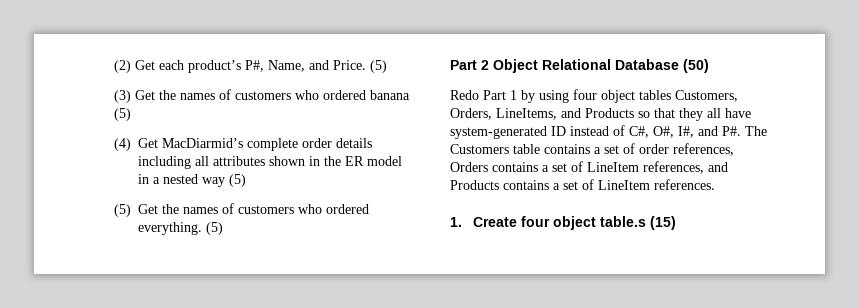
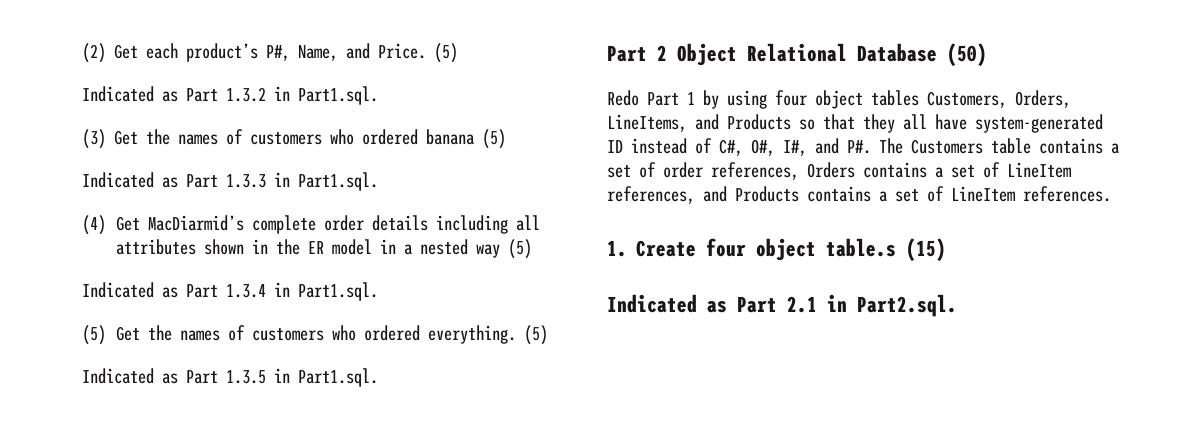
+ Indicated as Part 1.3.2 in Part1.sql.
+ Indicated as Part 1.3.3 in Part1.sql.
+ Indicated as Part 1.3.4 in Part1.sql.
+ Indicated as Part 1.3.5 in Part1.sql.
+ Indicated as Part 2.1 in Part2.sql.

